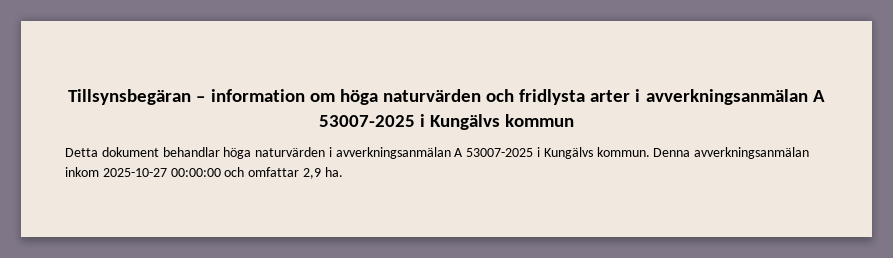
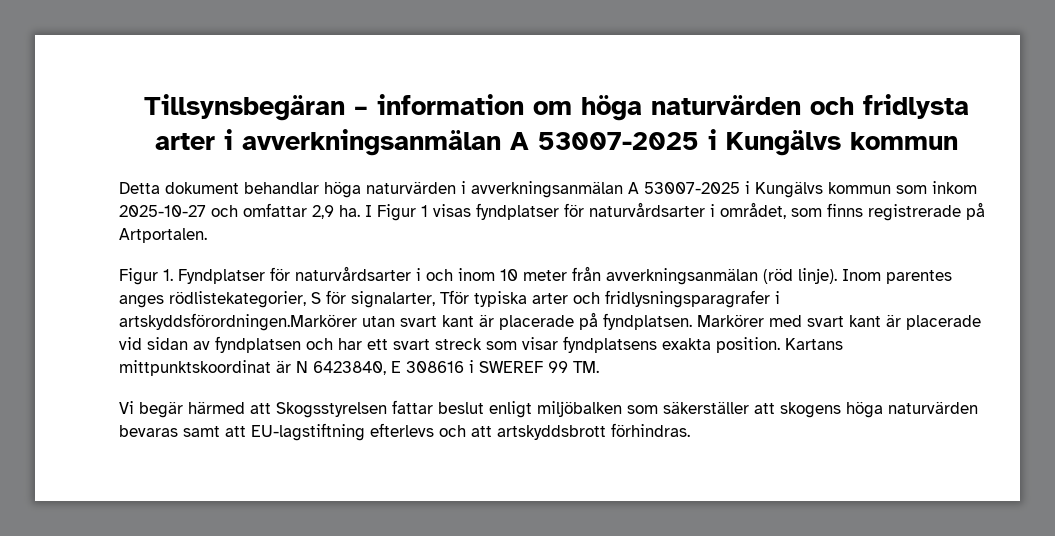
- Detta dokument behandlar höga naturvärden i avverkningsanmälan A 53007-2025 i Kungälvs kommun. Denna avverkningsanmälan inkom 2025-10-27 00:00:00 och omfattar 2,9 ha.
+ Detta dokument behandlar höga naturvärden i avverkningsanmälan A 53007-2025 i Kungälvs kommun som inkom 2025-10-27 och omfattar 2,9 ha.
+ I Figur 1 visas fyndplatser för naturvårdsarter i området, som finns registrerade på Artportalen.
+ Figur 1. Fyndplatser för naturvårdsarter i och inom 10 meter från avverkningsanmälan (röd linje). Inom parentes anges rödlistekategorier, S för signalarter, Tför typiska arter och fridlysningsparagrafer i artskyddsförordningen.Markörer utan svart kant är placerade på fyndplatsen. Markörer med svart kant är placerade vid sidan av fyndplatsen och har ett svart streck som visar fyndplatsens exakta position. Kartans mittpunktskoordinat är N 6423840, E 308616 i SWEREF 99 TM.
+ Vi begär härmed att Skogsstyrelsen fattar beslut enligt miljöbalken som säkerställer att skogens höga naturvärden bevaras samt att EU-lagstiftning efterlevs och att artskyddsbrott förhindras.

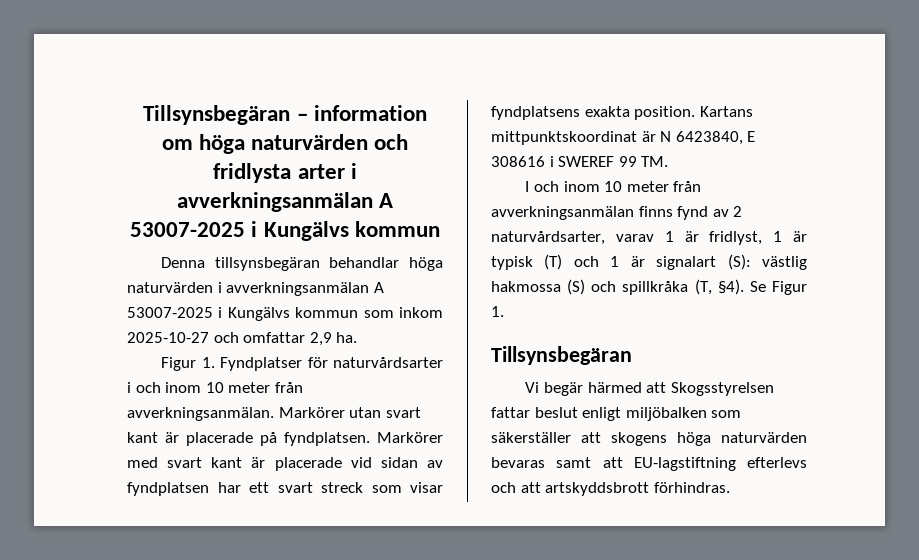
- Detta dokument behandlar höga naturvärden i avverkningsanmälan A 53007-2025 i Kungälvs kommun som inkom 2025-10-27 och omfattar 2,9 ha. I Figur 1 visas fyndplatser för naturvårdsarter i området, som finns registrerade på Artportalen.
+ Denna tillsynsbegäran behandlar höga naturvärden i avverkningsanmälan A 53007-2025 i Kungälvs kommun som inkom 2025-10-27 och omfattar 2,9 ha.
- Figur 1. Fyndplatser för naturvårdsarter i och inom 10 meter från avverkningsanmälan (röd linje). Inom parentes anges rödlistekategorier, S för signalarter, Tför typiska arter och fridlysningsparagrafer i artskyddsförordningen.Markörer utan svart kant är placerade på fyndplatsen.
+ Figur 1. Fyndplatser för naturvårdsarter i och inom 10 meter från avverkningsanmälan. Markörer utan svart kant är placerade på fyndplatsen.
- Markörer med svart kant är placerade vid sidan av fyndplatsen och har ett svart streck som visar fyndplatsens exakta position.
+ Markörer med svart kant är placerade vid sidan av fyndplatsen har ett svart streck som visar fyndplatsens exakta position.
+ I och inom 10 meter från avverkningsanmälan finns fynd av 2 naturvårdsarter, varav 1 är fridlyst, 1 är typisk (T) och 1 är signalart (S): västlig hakmossa (S) och spillkråka (T, §4). Se Figur 1.
+ Tillsynsbegäran

